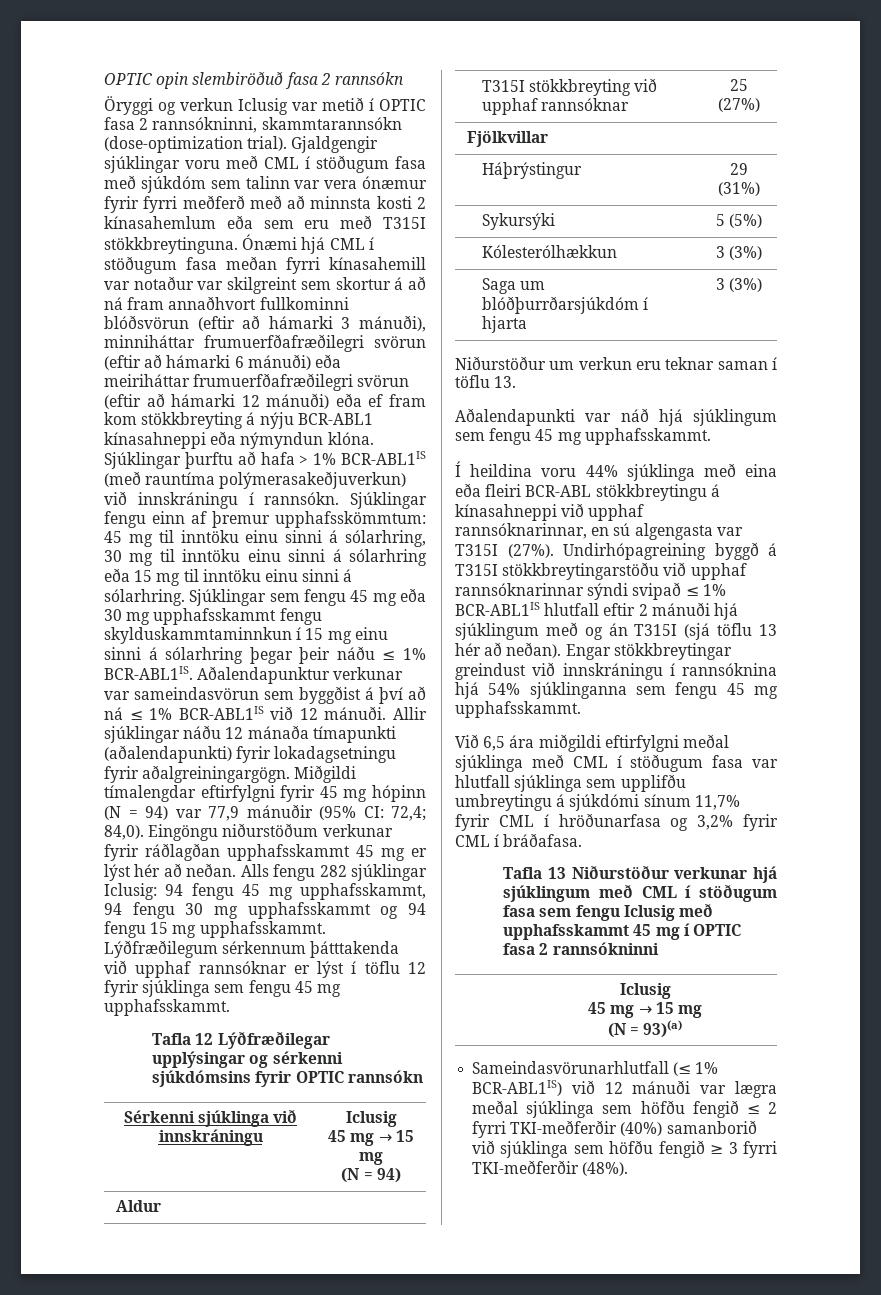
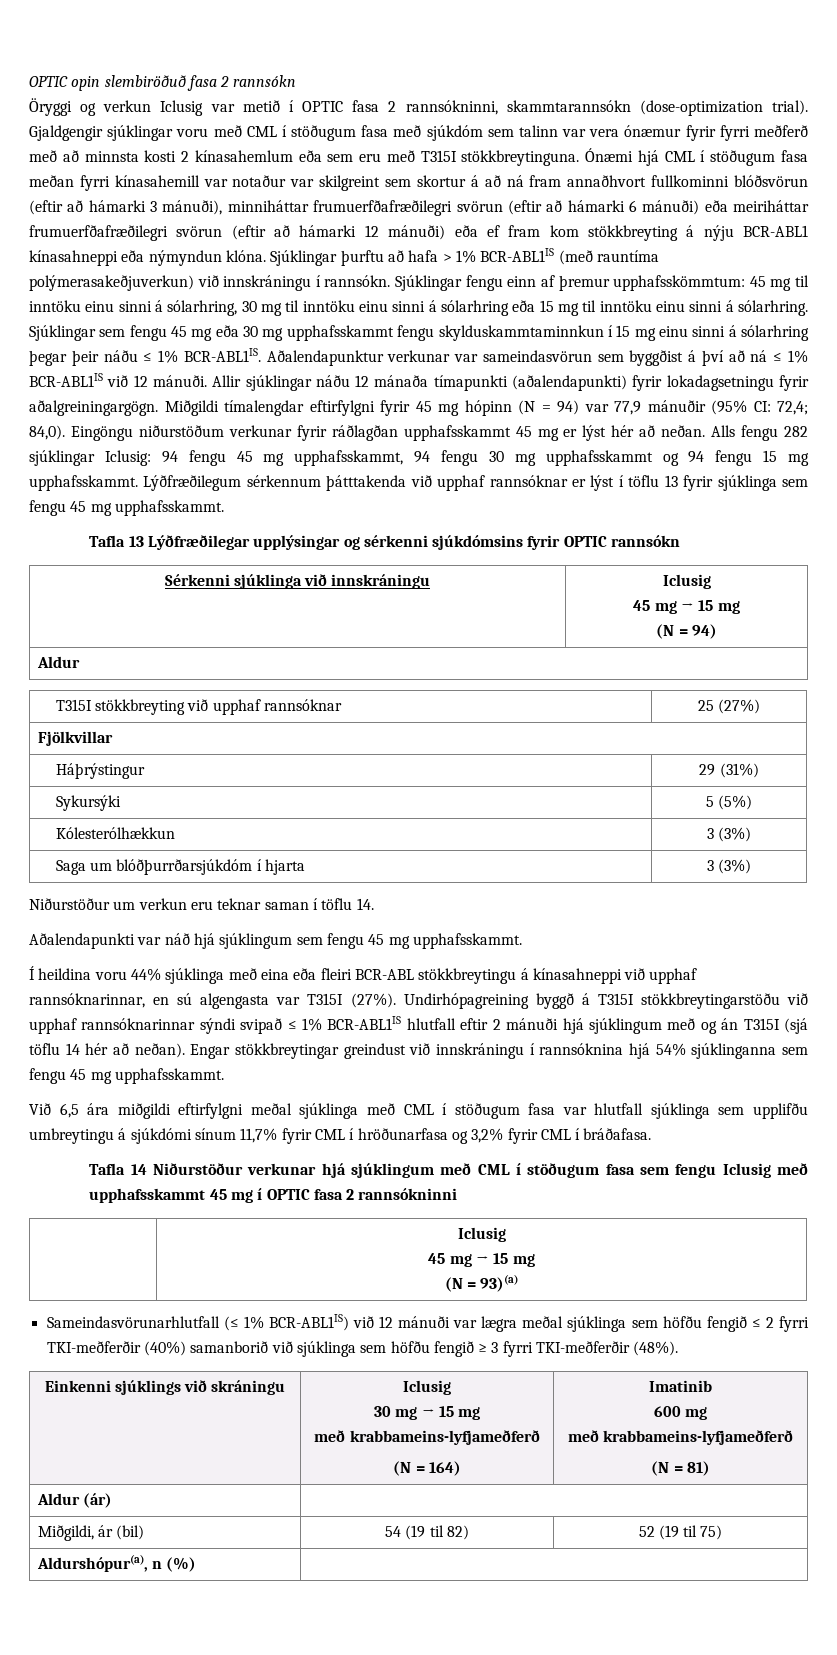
- Lýðfræðilegum sérkennum þátttakenda við upphaf rannsóknar er lýst í töflu 12 fyrir sjúklinga sem fengu 45 mg upphafsskammt.
+ Lýðfræðilegum sérkennum þátttakenda við upphaf rannsóknar er lýst í töflu 13 fyrir sjúklinga sem fengu 45 mg upphafsskammt.
- Tafla 12 Lýðfræðilegar upplýsingar og sérkenni sjúkdómsins fyrir OPTIC rannsókn
+ Tafla 13 Lýðfræðilegar upplýsingar og sérkenni sjúkdómsins fyrir OPTIC rannsókn
- Niðurstöður um verkun eru teknar saman í töflu 13.
+ Niðurstöður um verkun eru teknar saman í töflu 14.
- Undirhópagreining byggð á T315I stökkbreytingarstöðu við upphaf rannsóknarinnar sýndi svipað ≤ 1% BCR-ABL1IS hlutfall eftir 2 mánuði hjá sjúklingum með og án T315I (sjá töflu 13 hér að neðan).
+ Undirhópagreining byggð á T315I stökkbreytingarstöðu við upphaf rannsóknarinnar sýndi svipað ≤ 1% BCR-ABL1IS hlutfall eftir 2 mánuði hjá sjúklingum með og án T315I (sjá töflu 14 hér að neðan).
- Tafla 13 Niðurstöður verkunar hjá sjúklingum með CML í stöðugum fasa sem fengu Iclusig með upphafsskammt 45 mg í OPTIC fasa 2 rannsókninni
+ Tafla 14 Niðurstöður verkunar hjá sjúklingum með CML í stöðugum fasa sem fengu Iclusig með upphafsskammt 45 mg í OPTIC fasa 2 rannsókninni
+ Einkenni sjúklings við skráningu | Iclusig
+ 30 mg → 15 mg
+ með krabbameins-lyfjameðferð
+ (N = 164) | Imatinib
+ 600 mg
+ með krabbameins-lyfjameðferð
+ (N = 81)
+ Aldur (ár) |
+ Miðgildi, ár (bil) | 54 (19 til 82) | 52 (19 til 75)
+ Aldurshópur(a), n (%) |

